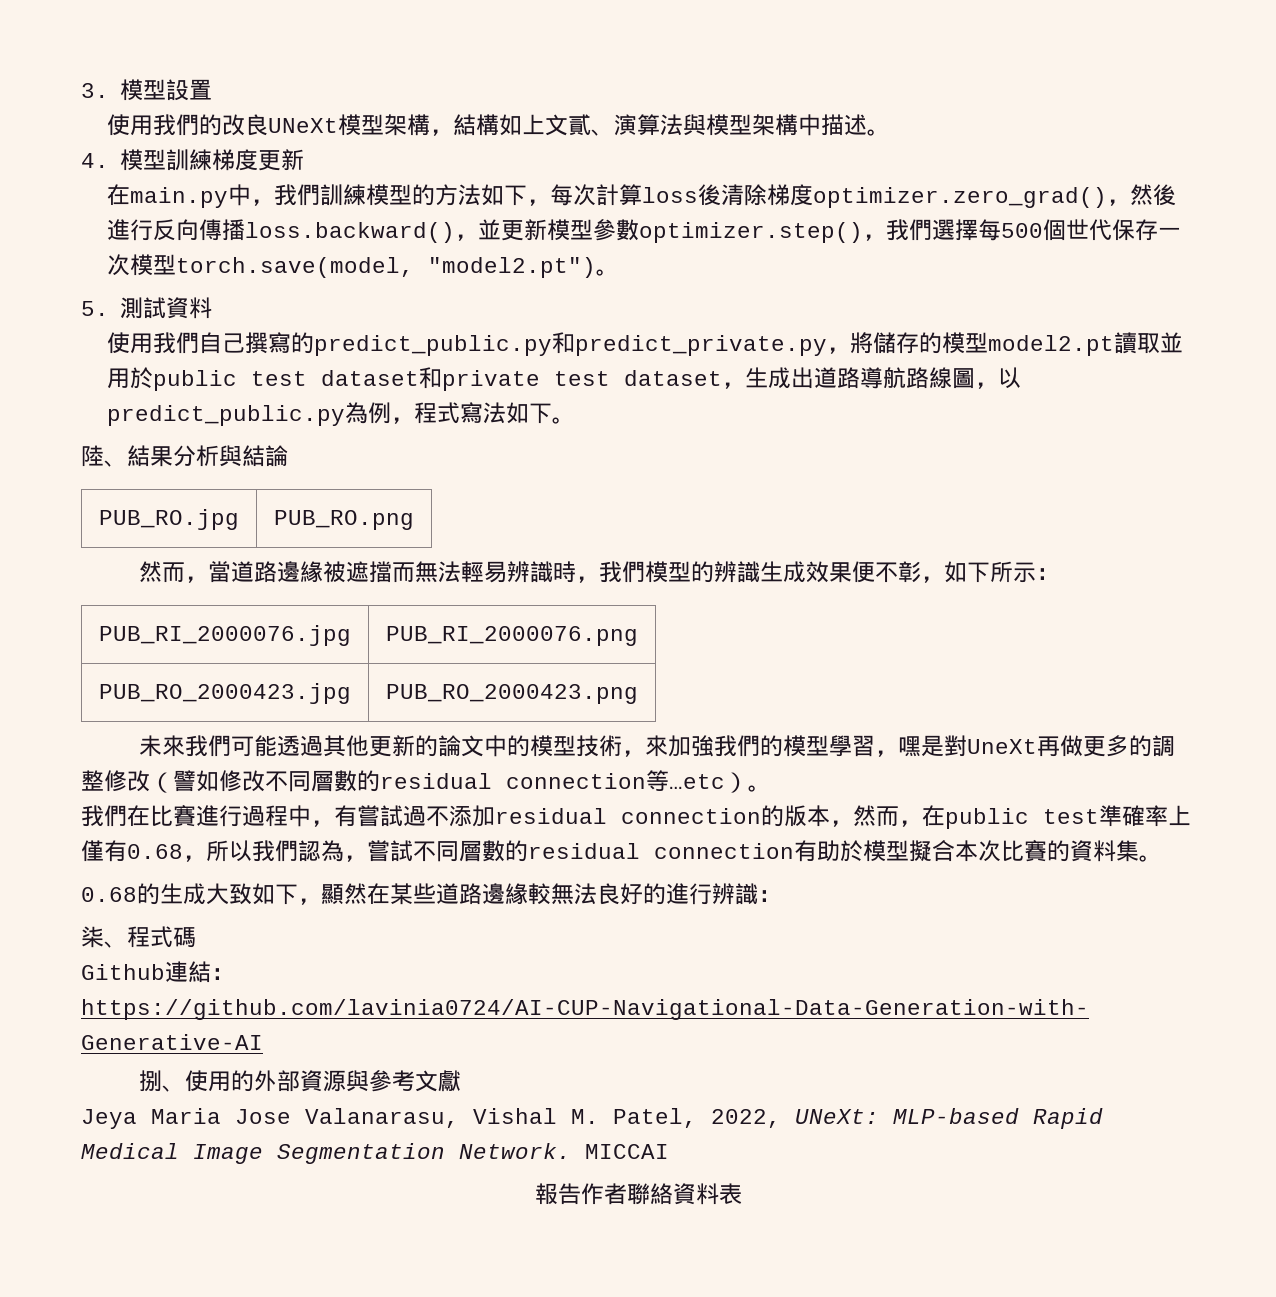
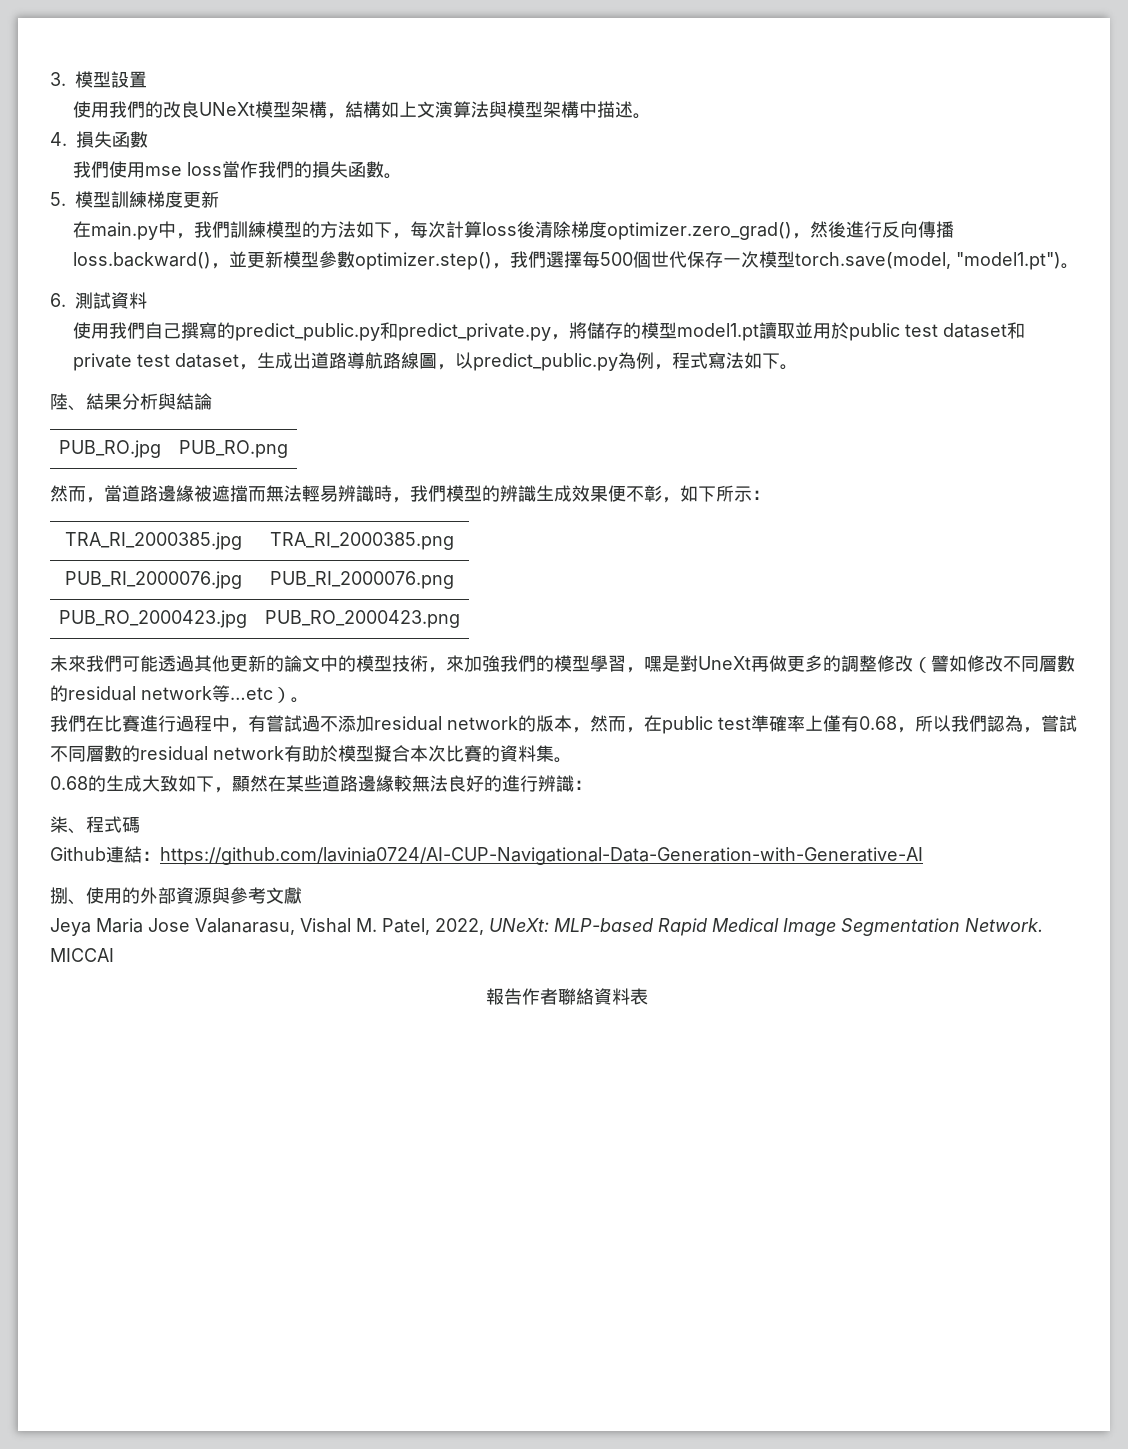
- 使用我們的改良UNeXt模型架構，結構如上文貳、演算法與模型架構中描述。
+ 使用我們的改良UNeXt模型架構，結構如上文演算法與模型架構中描述。
- 4.模型訓練梯度更新
+ 4.損失函數
+ 我們使用mse loss當作我們的損失函數。
+ 5.模型訓練梯度更新
- 在main.py中，我們訓練模型的方法如下，每次計算loss後清除梯度optimizer.zero_grad()，然後進行反向傳播loss.backward()，並更新模型參數optimizer.step()，我們選擇每500個世代保存一次模型torch.save(model, "model2.pt")。
- 5.測試資料
+ 在main.py中，我們訓練模型的方法如下，每次計算loss後清除梯度optimizer.zero_grad()，然後進行反向傳播loss.backward()，並更新模型參數optimizer.step()，我們選擇每500個世代保存一次模型torch.save(model, "model1.pt")。
+ 6.測試資料
- 使用我們自己撰寫的predict_public.py和predict_private.py，將儲存的模型model2.pt讀取並用於public test dataset和private test dataset，生成出道路導航路線圖，以predict_public.py為例，程式寫法如下。
+ 使用我們自己撰寫的predict_public.py和predict_private.py，將儲存的模型model1.pt讀取並用於public test dataset和private test dataset，生成出道路導航路線圖，以predict_public.py為例，程式寫法如下。
+ TRA_RI_2000385.jpg | TRA_RI_2000385.png
- 未來我們可能透過其他更新的論文中的模型技術，來加強我們的模型學習，嘿是對UneXt再做更多的調整修改（譬如修改不同層數的residual connection等…etc）。
+ 未來我們可能透過其他更新的論文中的模型技術，來加強我們的模型學習，嘿是對UneXt再做更多的調整修改（譬如修改不同層數的residual network等…etc）。
- 我們在比賽進行過程中，有嘗試過不添加residual connection的版本，然而，在public test準確率上僅有0.68，所以我們認為，嘗試不同層數的residual connection有助於模型擬合本次比賽的資料集。
+ 我們在比賽進行過程中，有嘗試過不添加residual network的版本，然而，在public test準確率上僅有0.68，所以我們認為，嘗試不同層數的residual network有助於模型擬合本次比賽的資料集。

